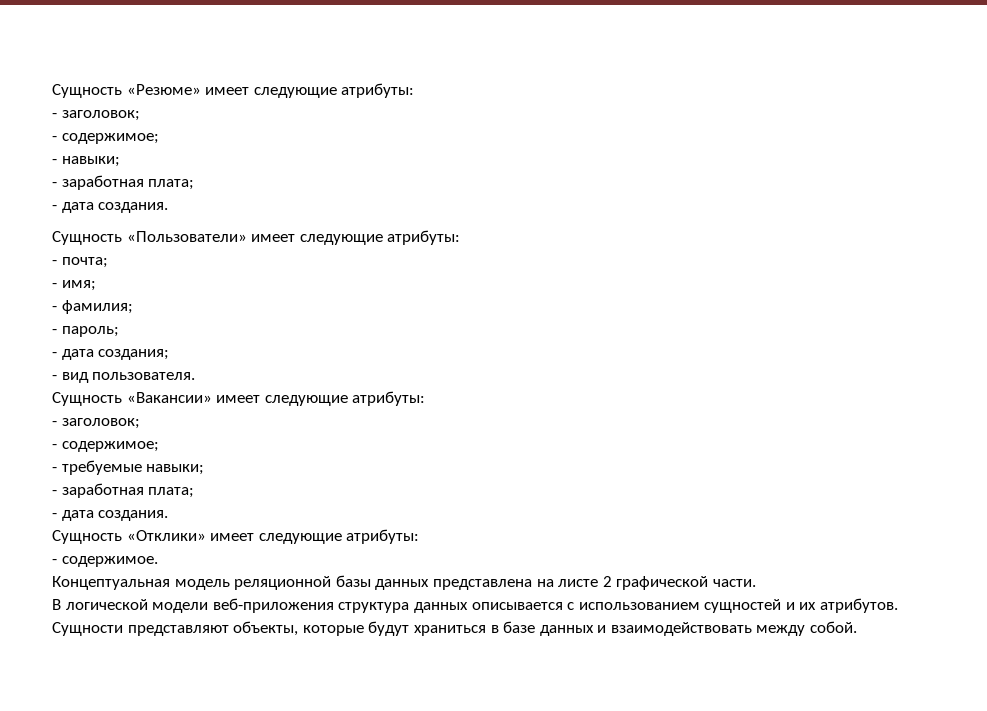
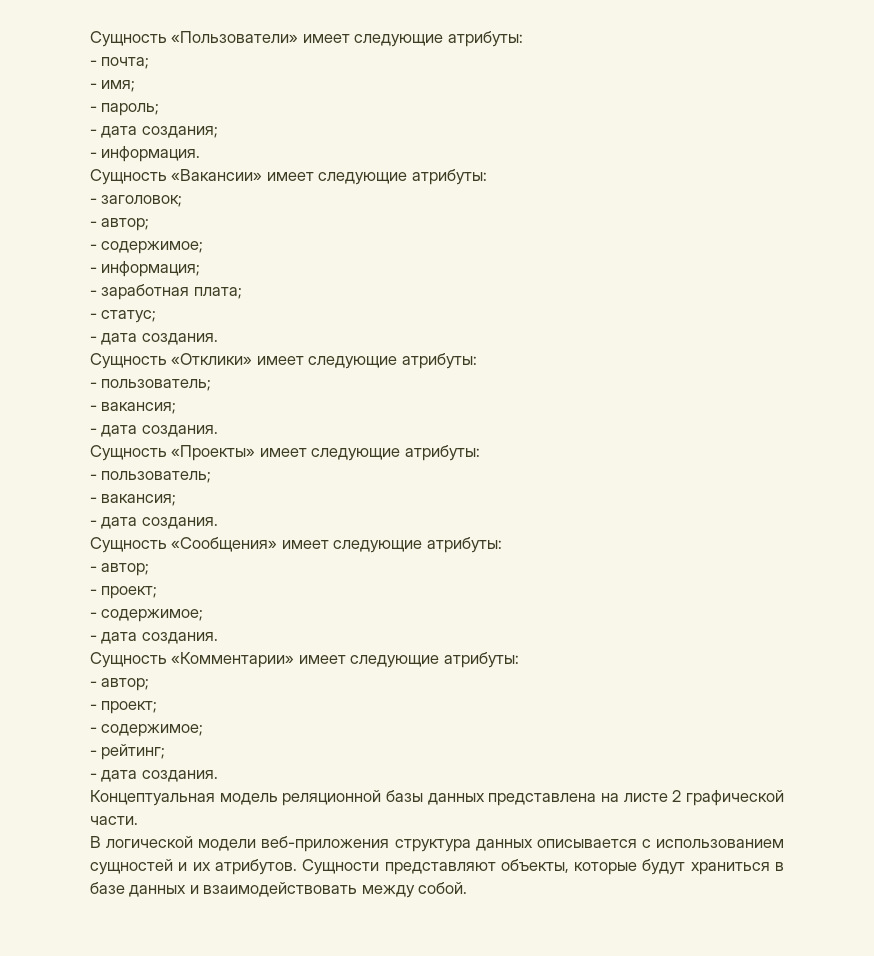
- Сущность «Резюме» имеет следующие атрибуты:
- - заголовок;
- - содержимое;
- - навыки;
- - заработная плата;
- - дата создания.
- - фамилия;
- - вид пользователя.
+ - информация.
  Сущность «Вакансии» имеет следующие атрибуты:
  - заголовок;
+ - автор;
  - содержимое;
- - требуемые навыки;
+ - информация;
  - заработная плата;
+ - статус;
  Сущность «Отклики» имеет следующие атрибуты:
- - содержимое.
+ - пользователь;
+ - вакансия;
+ - дата создания.
+ Сущность «Проекты» имеет следующие атрибуты:
+ - пользователь;
+ - вакансия;
+ - дата создания.
+ Сущность «Сообщения» имеет следующие атрибуты:
+ - автор;
+ - проект;
+ - содержимое;
+ - дата создания.
+ Сущность «Комментарии» имеет следующие атрибуты:
+ - автор;
+ - проект;
+ - содержимое;
+ - рейтинг;
+ - дата создания.

